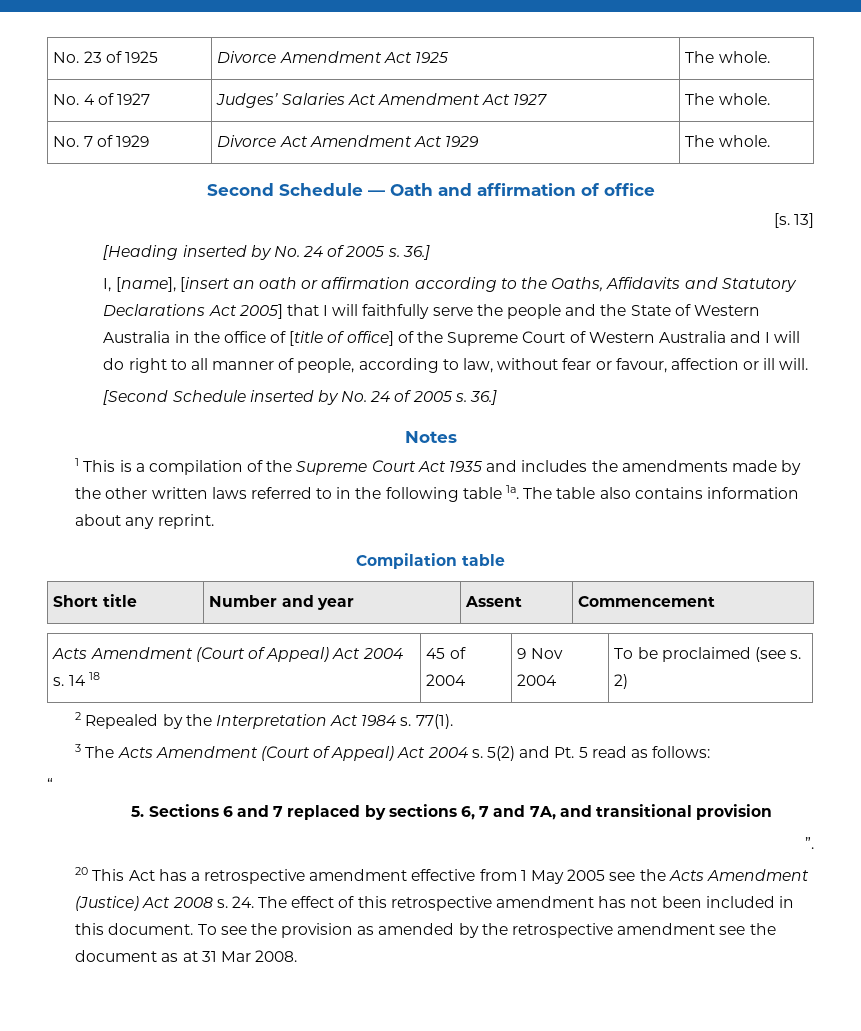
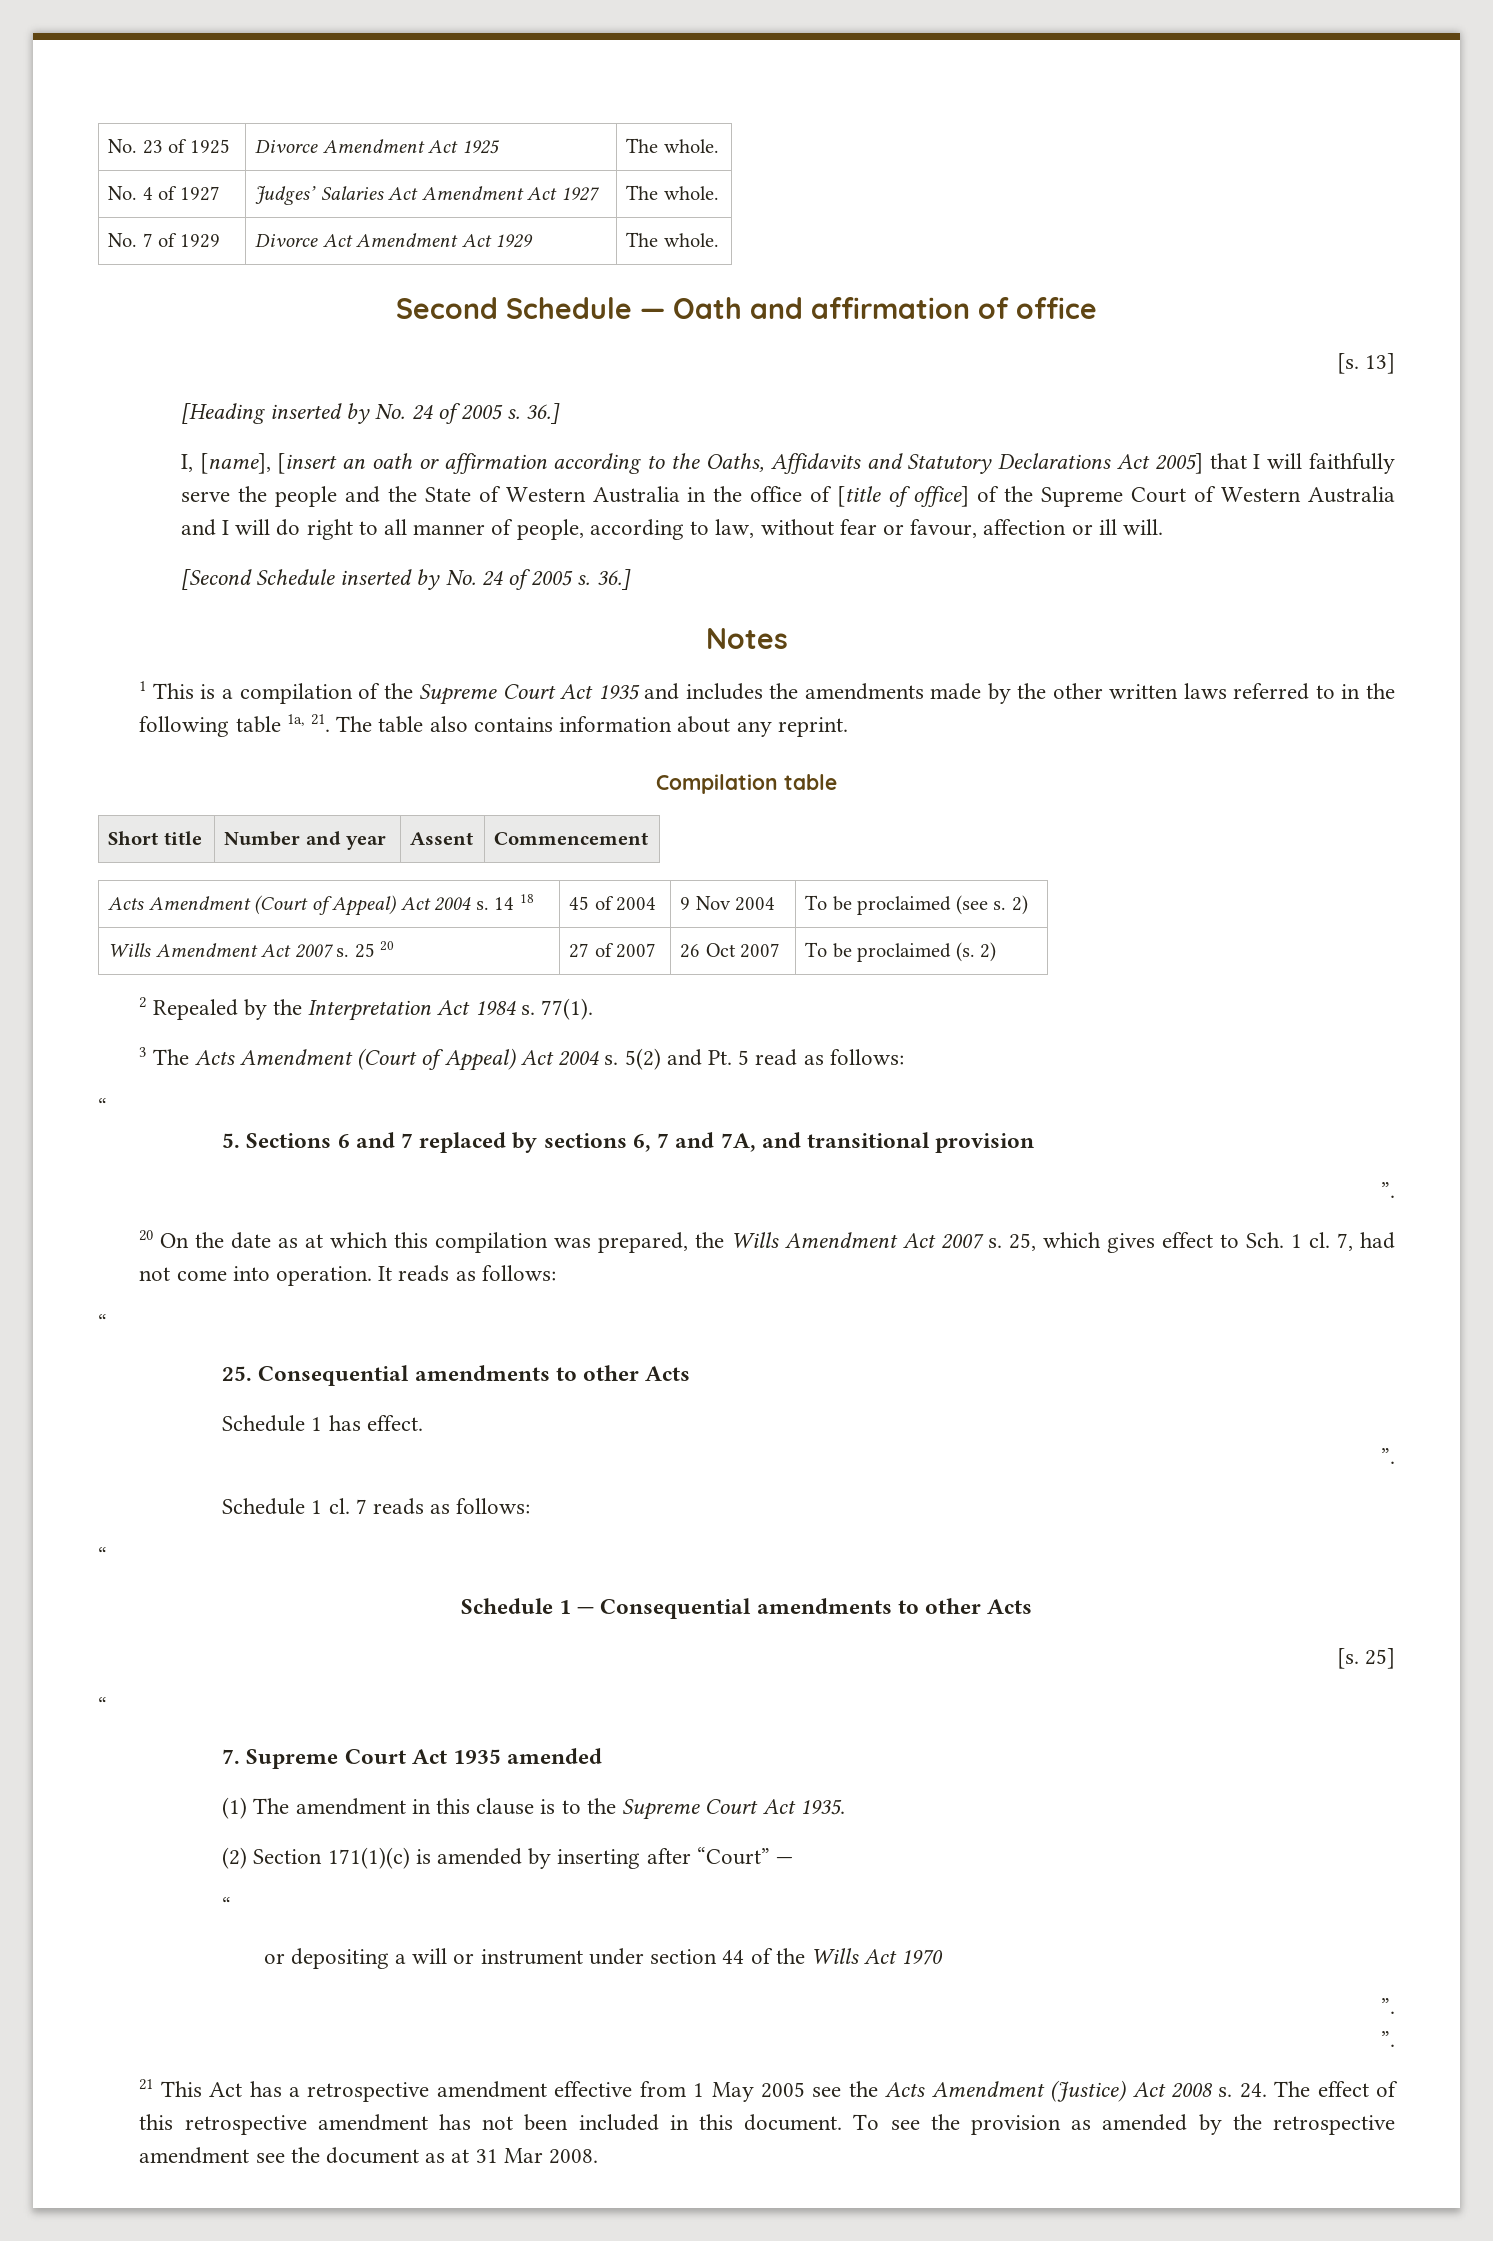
- 1 This is a compilation of the Supreme Court Act 1935 and includes the amendments made by the other written laws referred to in the following table 1a. The table also contains information about any reprint.
+ 1 This is a compilation of the Supreme Court Act 1935 and includes the amendments made by the other written laws referred to in the following table 1a, 21. The table also contains information about any reprint.
+ Wills Amendment Act 2007 s. 25 20 | 27 of 2007 | 26 Oct 2007 | To be proclaimed (s. 2)
- 20 This Act has a retrospective amendment effective from 1 May 2005 see the Acts Amendment (Justice) Act 2008 s.
+ 20 On the date as at which this compilation was prepared, the Wills Amendment Act 2007 s. 25, which gives effect to Sch. 1 cl. 7, had not come into operation. It reads as follows:
+ “
+ 25. Consequential amendments to other Acts
+ Schedule 1 has effect.
+ ”.
+ Schedule 1 cl. 7 reads as follows:
+ “
+ Schedule 1 — Consequential amendments to other Acts
+ [s. 25]
+ “
+ 7. Supreme Court Act 1935 amended
+ (1) The amendment in this clause is to the Supreme Court Act 1935.
+ (2) Section 171(1)(c) is amended by inserting after “Court” —
+ “
+ or depositing a will or instrument under section 44 of the Wills Act 1970
+ ”.
+ ”.
+ 21 This Act has a retrospective amendment effective from 1 May 2005 see the Acts Amendment (Justice) Act 2008 s.

